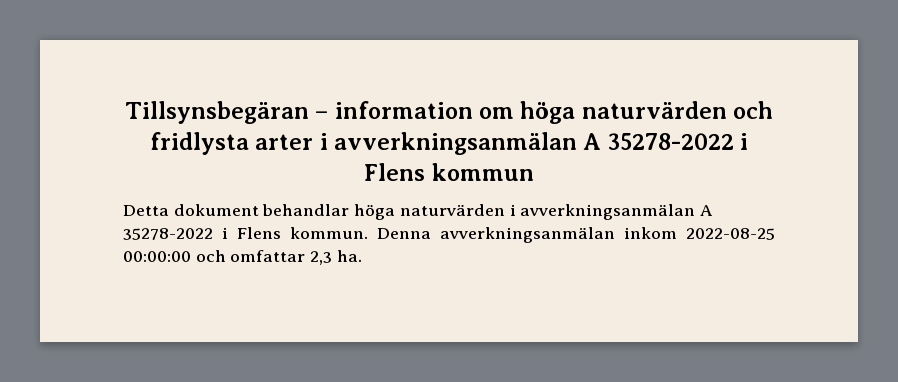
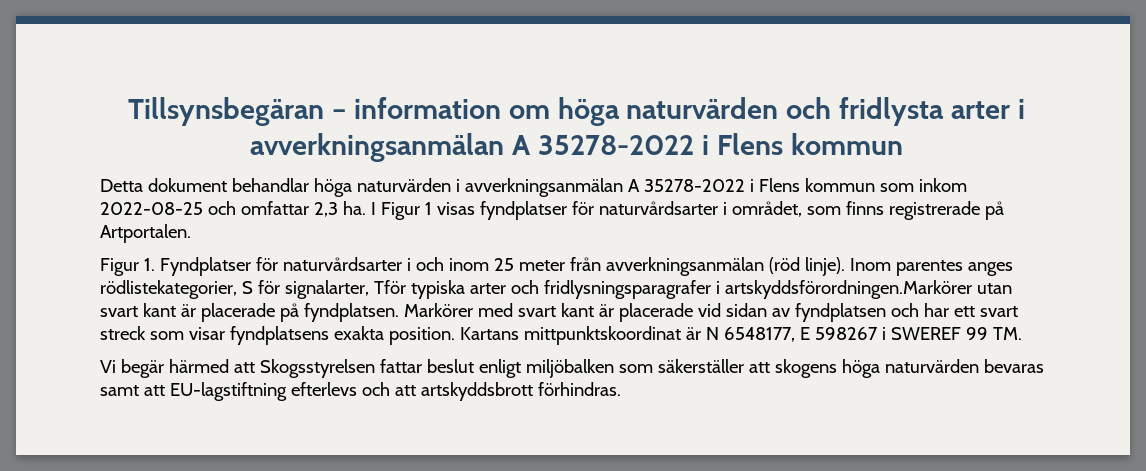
- Detta dokument behandlar höga naturvärden i avverkningsanmälan A 35278-2022 i Flens kommun. Denna avverkningsanmälan inkom 2022-08-25 00:00:00 och omfattar 2,3 ha.
+ Detta dokument behandlar höga naturvärden i avverkningsanmälan A 35278-2022 i Flens kommun som inkom 2022-08-25 och omfattar 2,3 ha.
+ I Figur 1 visas fyndplatser för naturvårdsarter i området, som finns registrerade på Artportalen.
+ Figur 1. Fyndplatser för naturvårdsarter i och inom 25 meter från avverkningsanmälan (röd linje). Inom parentes anges rödlistekategorier, S för signalarter, Tför typiska arter och fridlysningsparagrafer i artskyddsförordningen.Markörer utan svart kant är placerade på fyndplatsen. Markörer med svart kant är placerade vid sidan av fyndplatsen och har ett svart streck som visar fyndplatsens exakta position. Kartans mittpunktskoordinat är N 6548177, E 598267 i SWEREF 99 TM.
+ Vi begär härmed att Skogsstyrelsen fattar beslut enligt miljöbalken som säkerställer att skogens höga naturvärden bevaras samt att EU-lagstiftning efterlevs och att artskyddsbrott förhindras.

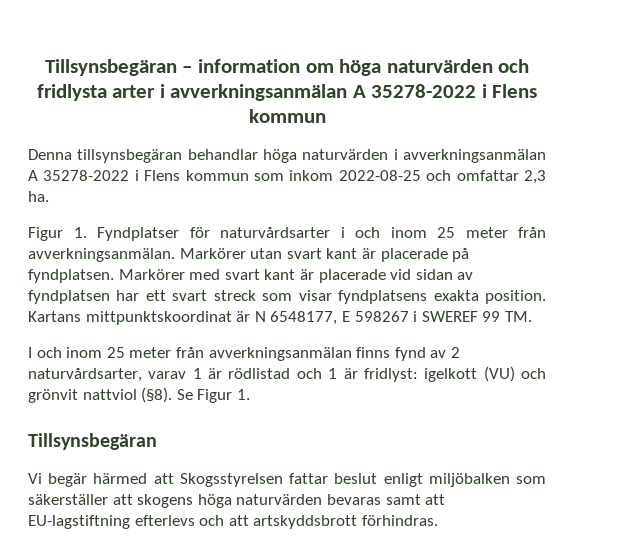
- Detta dokument behandlar höga naturvärden i avverkningsanmälan A 35278-2022 i Flens kommun som inkom 2022-08-25 och omfattar 2,3 ha. I Figur 1 visas fyndplatser för naturvårdsarter i området, som finns registrerade på Artportalen.
+ Denna tillsynsbegäran behandlar höga naturvärden i avverkningsanmälan A 35278-2022 i Flens kommun som inkom 2022-08-25 och omfattar 2,3 ha.
- Figur 1. Fyndplatser för naturvårdsarter i och inom 25 meter från avverkningsanmälan (röd linje). Inom parentes anges rödlistekategorier, S för signalarter, Tför typiska arter och fridlysningsparagrafer i artskyddsförordningen.Markörer utan svart kant är placerade på fyndplatsen.
+ Figur 1. Fyndplatser för naturvårdsarter i och inom 25 meter från avverkningsanmälan. Markörer utan svart kant är placerade på fyndplatsen.
- Markörer med svart kant är placerade vid sidan av fyndplatsen och har ett svart streck som visar fyndplatsens exakta position.
+ Markörer med svart kant är placerade vid sidan av fyndplatsen har ett svart streck som visar fyndplatsens exakta position.
+ I och inom 25 meter från avverkningsanmälan finns fynd av 2 naturvårdsarter, varav 1 är rödlistad och 1 är fridlyst: igelkott (VU) och grönvit nattviol (§8). Se Figur 1.
+ Tillsynsbegäran

